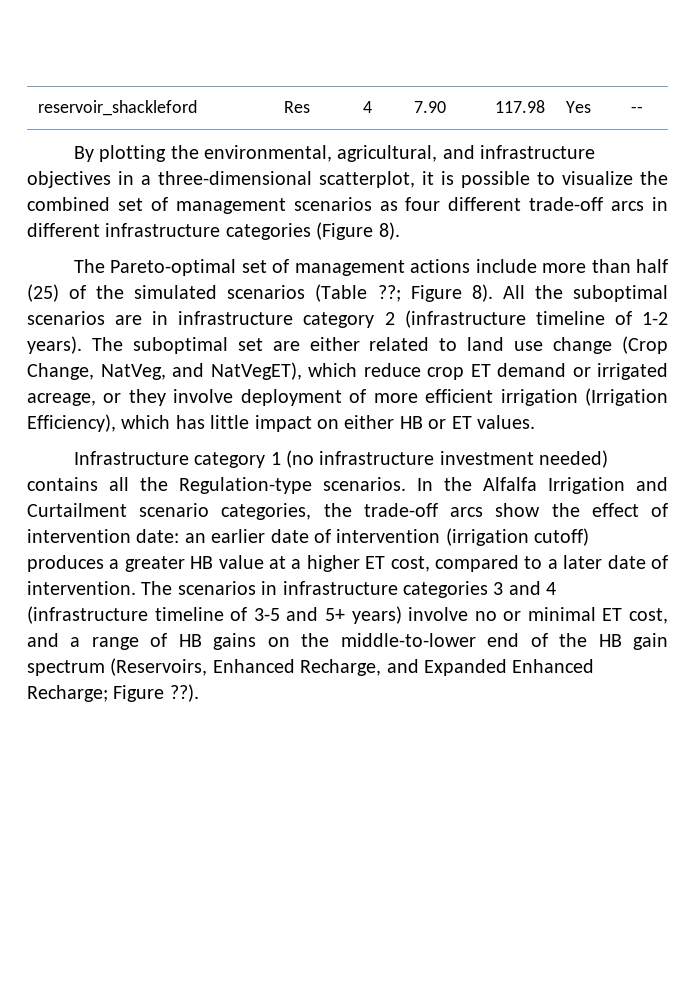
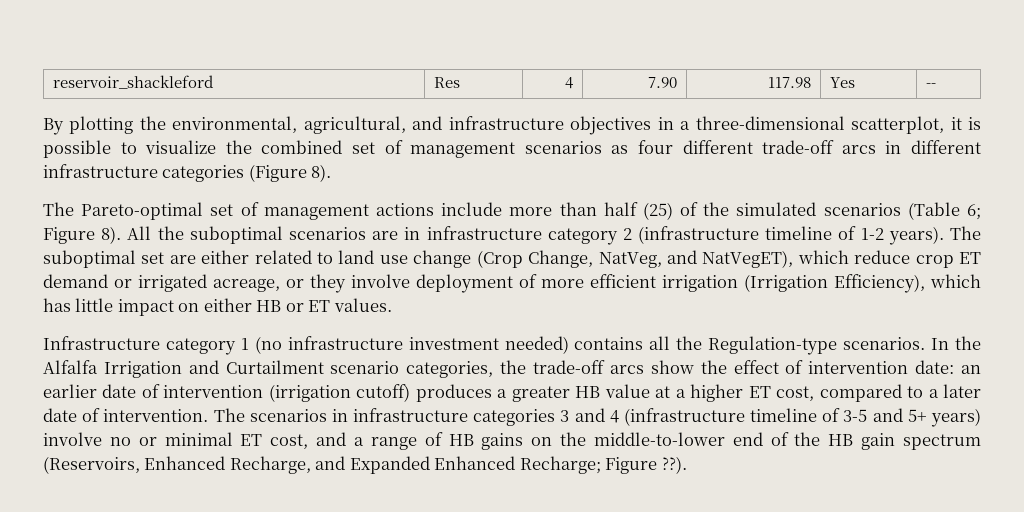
- The Pareto-optimal set of management actions include more than half (25) of the simulated scenarios (Table ??; Figure 8).
+ The Pareto-optimal set of management actions include more than half (25) of the simulated scenarios (Table 6; Figure 8).

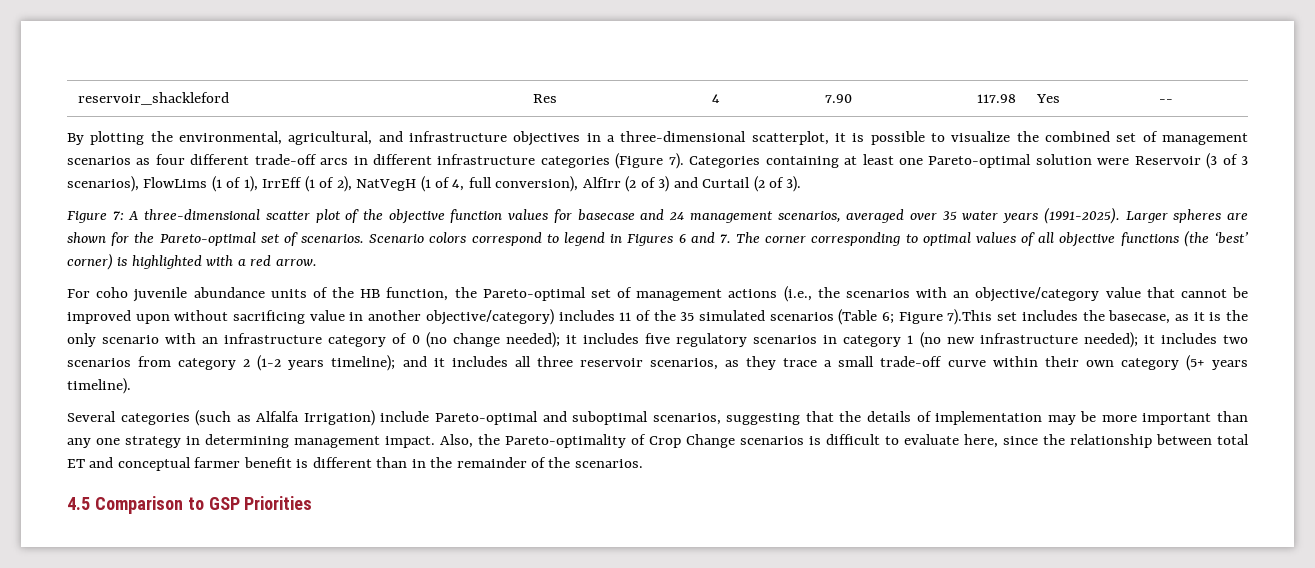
- By plotting the environmental, agricultural, and infrastructure objectives in a three-dimensional scatterplot, it is possible to visualize the combined set of management scenarios as four different trade-off arcs in different infrastructure categories (Figure 8).
- The Pareto-optimal set of management actions include more than half (25) of the simulated scenarios (Table 6; Figure 8). All the suboptimal scenarios are in infrastructure category 2 (infrastructure timeline of 1-2 years). The suboptimal set are either related to land use change (Crop Change, NatVeg, and NatVegET), which reduce crop ET demand or irrigated acreage, or they involve deployment of more efficient irrigation (Irrigation Efficiency), which has little impact on either HB or ET values.
- Infrastructure category 1 (no infrastructure investment needed) contains all the Regulation-type scenarios. In the Alfalfa Irrigation and Curtailment scenario categories, the trade-off arcs show the effect of intervention date: an earlier date of intervention (irrigation cutoff) produces a greater HB value at a higher ET cost, compared to a later date of intervention. The scenarios in infrastructure categories 3 and 4 (infrastructure timeline of 3-5 and 5+ years) involve no or minimal ET cost, and a range of HB gains on the middle-to-lower end of the HB gain spectrum (Reservoirs, Enhanced Recharge, and Expanded Enhanced Recharge; Figure ??).
+ By plotting the environmental, agricultural, and infrastructure objectives in a three-dimensional scatterplot, it is possible to visualize the combined set of management scenarios as four different trade-off arcs in different infrastructure categories (Figure 7). Categories containing at least one Pareto-optimal solution were Reservoir (3 of 3 scenarios), FlowLims (1 of 1), IrrEff (1 of 2), NatVegH (1 of 4, full conversion), AlfIrr (2 of 3) and Curtail (2 of 3).
+ Figure 7: A three-dimensional scatter plot of the objective function values for basecase and 24 management scenarios, averaged over 35 water years (1991-2025). Larger spheres are shown for the Pareto-optimal set of scenarios. Scenario colors correspond to legend in Figures 6 and 7. The corner corresponding to optimal values of all objective functions (the ‘best’ corner) is highlighted with a red arrow.
+ For coho juvenile abundance units of the HB function, the Pareto-optimal set of management actions (i.e., the scenarios with an objective/category value that cannot be improved upon without sacrificing value in another objective/category) includes 11 of the 35 simulated scenarios (Table 6; Figure 7).This set includes the basecase, as it is the only scenario with an infrastructure category of 0 (no change needed); it includes five regulatory scenarios in category 1 (no new infrastructure needed); it includes two scenarios from category 2 (1-2 years timeline); and it includes all three reservoir scenarios, as they trace a small trade-off curve within their own category (5+ years timeline).
+ Several categories (such as Alfalfa Irrigation) include Pareto-optimal and suboptimal scenarios, suggesting that the details of implementation may be more important than any one strategy in determining management impact. Also, the Pareto-optimality of Crop Change scenarios is difficult to evaluate here, since the relationship between total ET and conceptual farmer benefit is different than in the remainder of the scenarios.
+ 4.5 Comparison to GSP Priorities

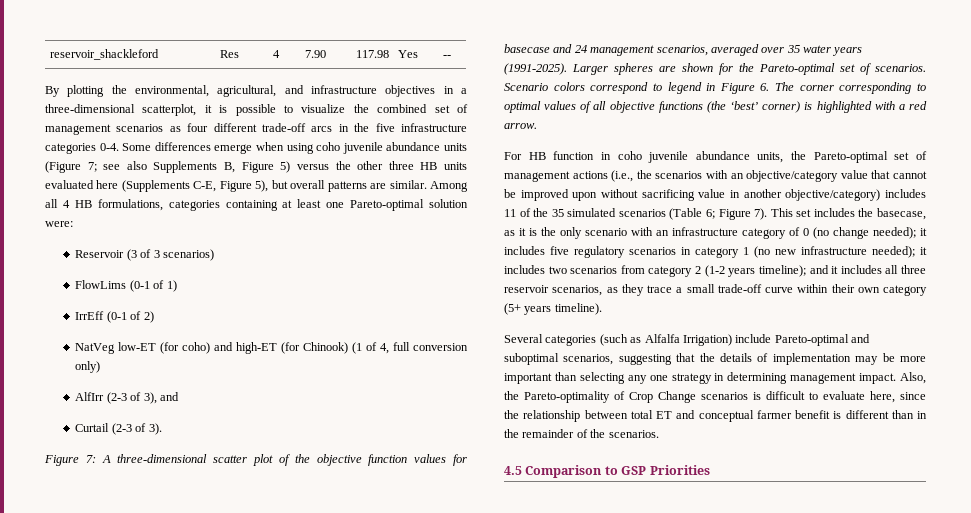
- By plotting the environmental, agricultural, and infrastructure objectives in a three-dimensional scatterplot, it is possible to visualize the combined set of management scenarios as four different trade-off arcs in different infrastructure categories (Figure 7). Categories containing at least one Pareto-optimal solution were Reservoir (3 of 3 scenarios), FlowLims (1 of 1), IrrEff (1 of 2), NatVegH (1 of 4, full conversion), AlfIrr (2 of 3) and Curtail (2 of 3).
+ By plotting the environmental, agricultural, and infrastructure objectives in a three-dimensional scatterplot, it is possible to visualize the combined set of management scenarios as four different trade-off arcs in the five infrastructure categories 0-4. Some differences emerge when using coho juvenile abundance units (Figure 7; see also Supplements B, Figure 5) versus the other three HB units evaluated here (Supplements C-E, Figure 5), but overall patterns are similar. Among all 4 HB formulations, categories containing at least one Pareto-optimal solution were:
+ Reservoir (3 of 3 scenarios)
+ FlowLims (0-1 of 1)
+ IrrEff (0-1 of 2)
+ NatVeg low-ET (for coho) and high-ET (for Chinook) (1 of 4, full conversion only)
+ AlfIrr (2-3 of 3), and
+ Curtail (2-3 of 3).
- Scenario colors correspond to legend in Figures 6 and 7. The corner corresponding to optimal values of all objective functions (the ‘best’ corner) is highlighted with a red arrow.
+ Scenario colors correspond to legend in Figure 6. The corner corresponding to optimal values of all objective functions (the ‘best’ corner) is highlighted with a red arrow.
- For coho juvenile abundance units of the HB function, the Pareto-optimal set of management actions (i.e., the scenarios with an objective/category value that cannot be improved upon without sacrificing value in another objective/category) includes 11 of the 35 simulated scenarios (Table 6;
+ For HB function in coho juvenile abundance units, the Pareto-optimal set of management actions (i.e., the scenarios with an objective/category value that cannot be improved upon without sacrificing value in another objective/category) includes 11 of the 35 simulated scenarios (Table 6;
- Figure 7).This set includes the basecase, as it is the only scenario with an infrastructure category of 0 (no change needed);
+ Figure 7). This set includes the basecase, as it is the only scenario with an infrastructure category of 0 (no change needed);
- Several categories (such as Alfalfa Irrigation) include Pareto-optimal and suboptimal scenarios, suggesting that the details of implementation may be more important than any one strategy in determining management impact.
+ Several categories (such as Alfalfa Irrigation) include Pareto-optimal and suboptimal scenarios, suggesting that the details of implementation may be more important than selecting any one strategy in determining management impact.

